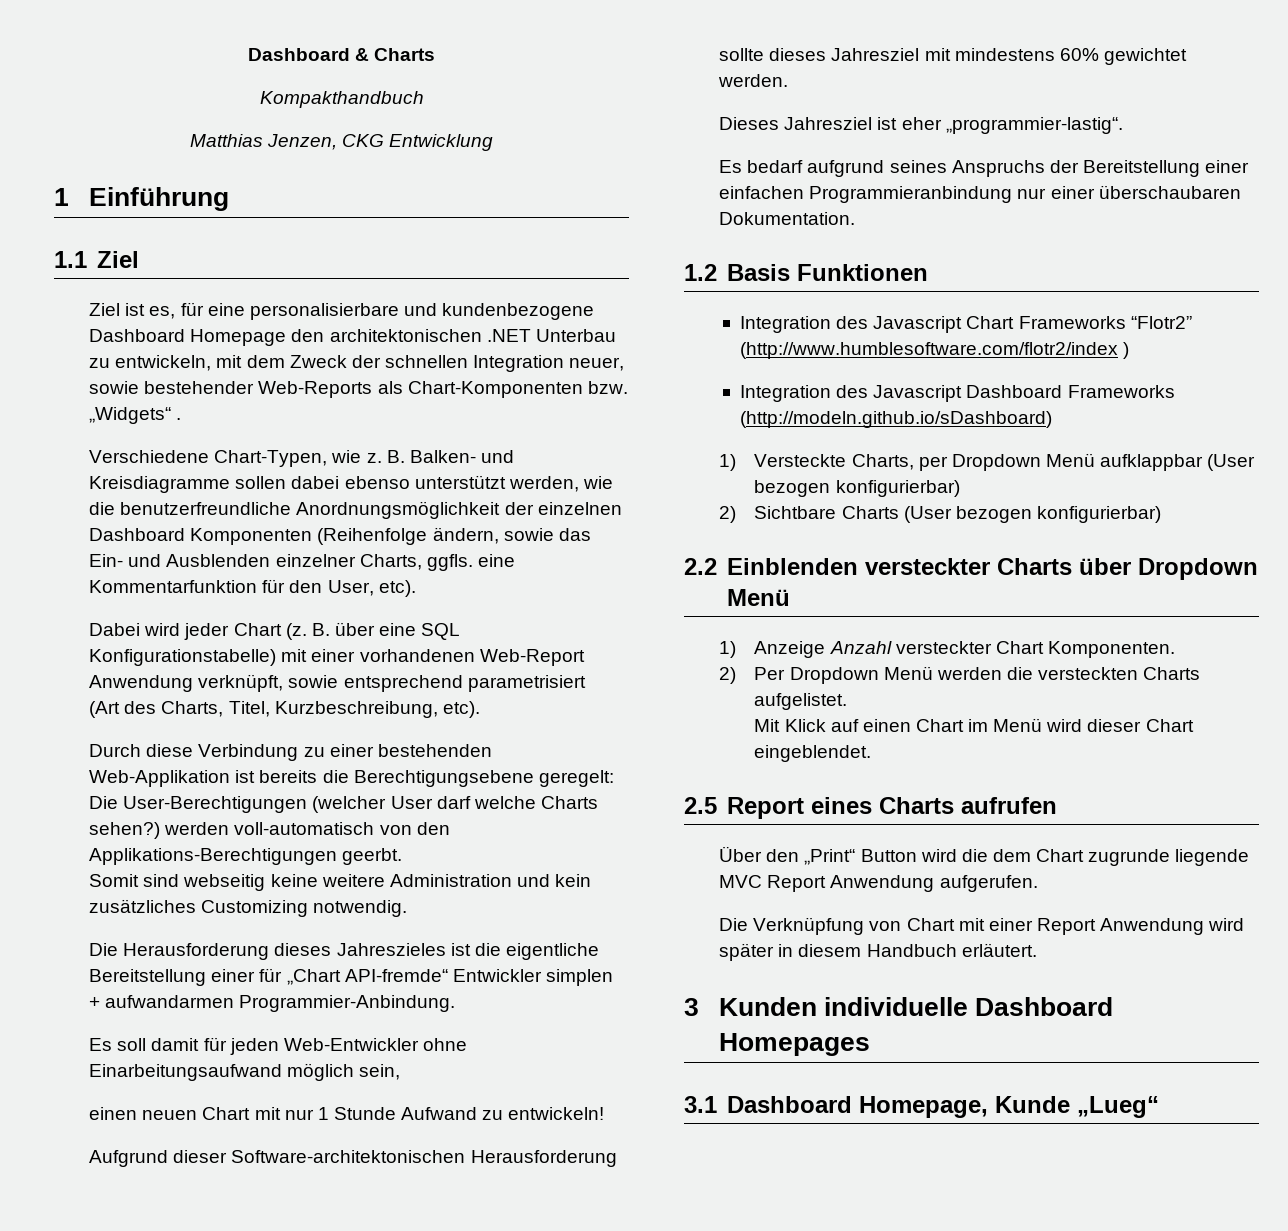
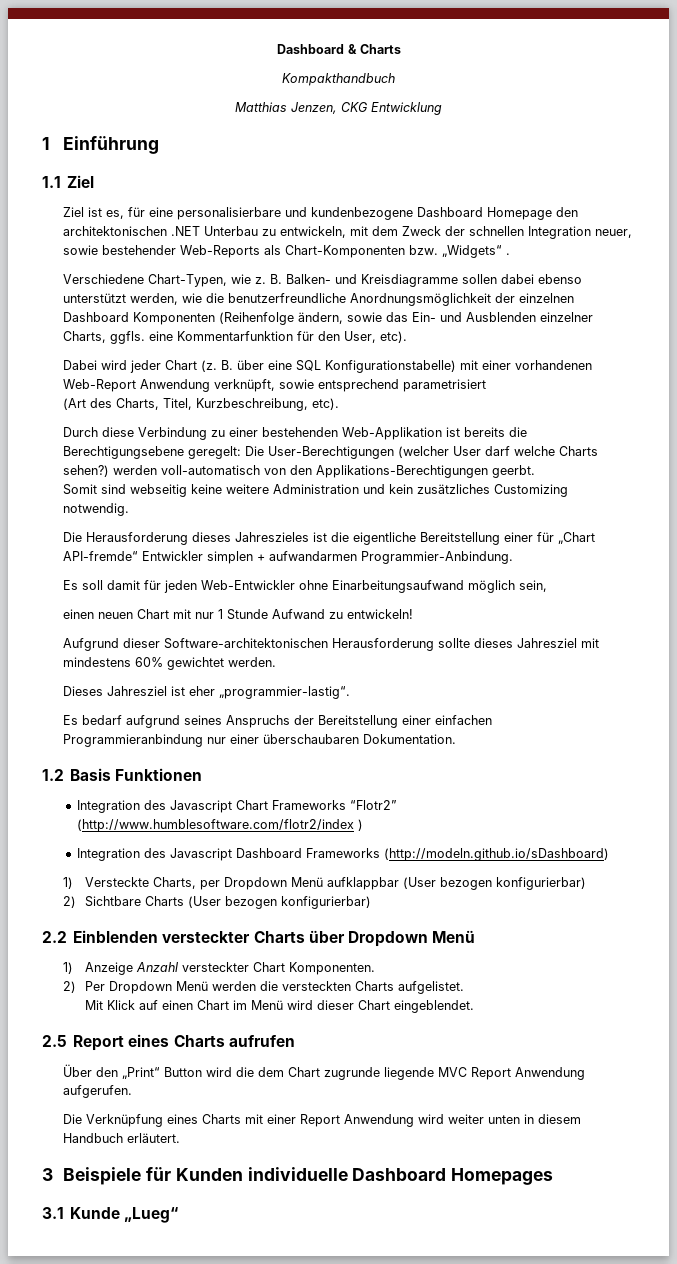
- Die Verknüpfung von Chart mit einer Report Anwendung wird später in diesem Handbuch erläutert.
+ Die Verknüpfung eines Charts mit einer Report Anwendung wird weiter unten in diesem Handbuch erläutert.
- 3 Kunden individuelle Dashboard Homepages
+ 3 Beispiele für Kunden individuelle Dashboard Homepages
- 3.1 Dashboard Homepage, Kunde „Lueg“
+ 3.1 Kunde „Lueg“

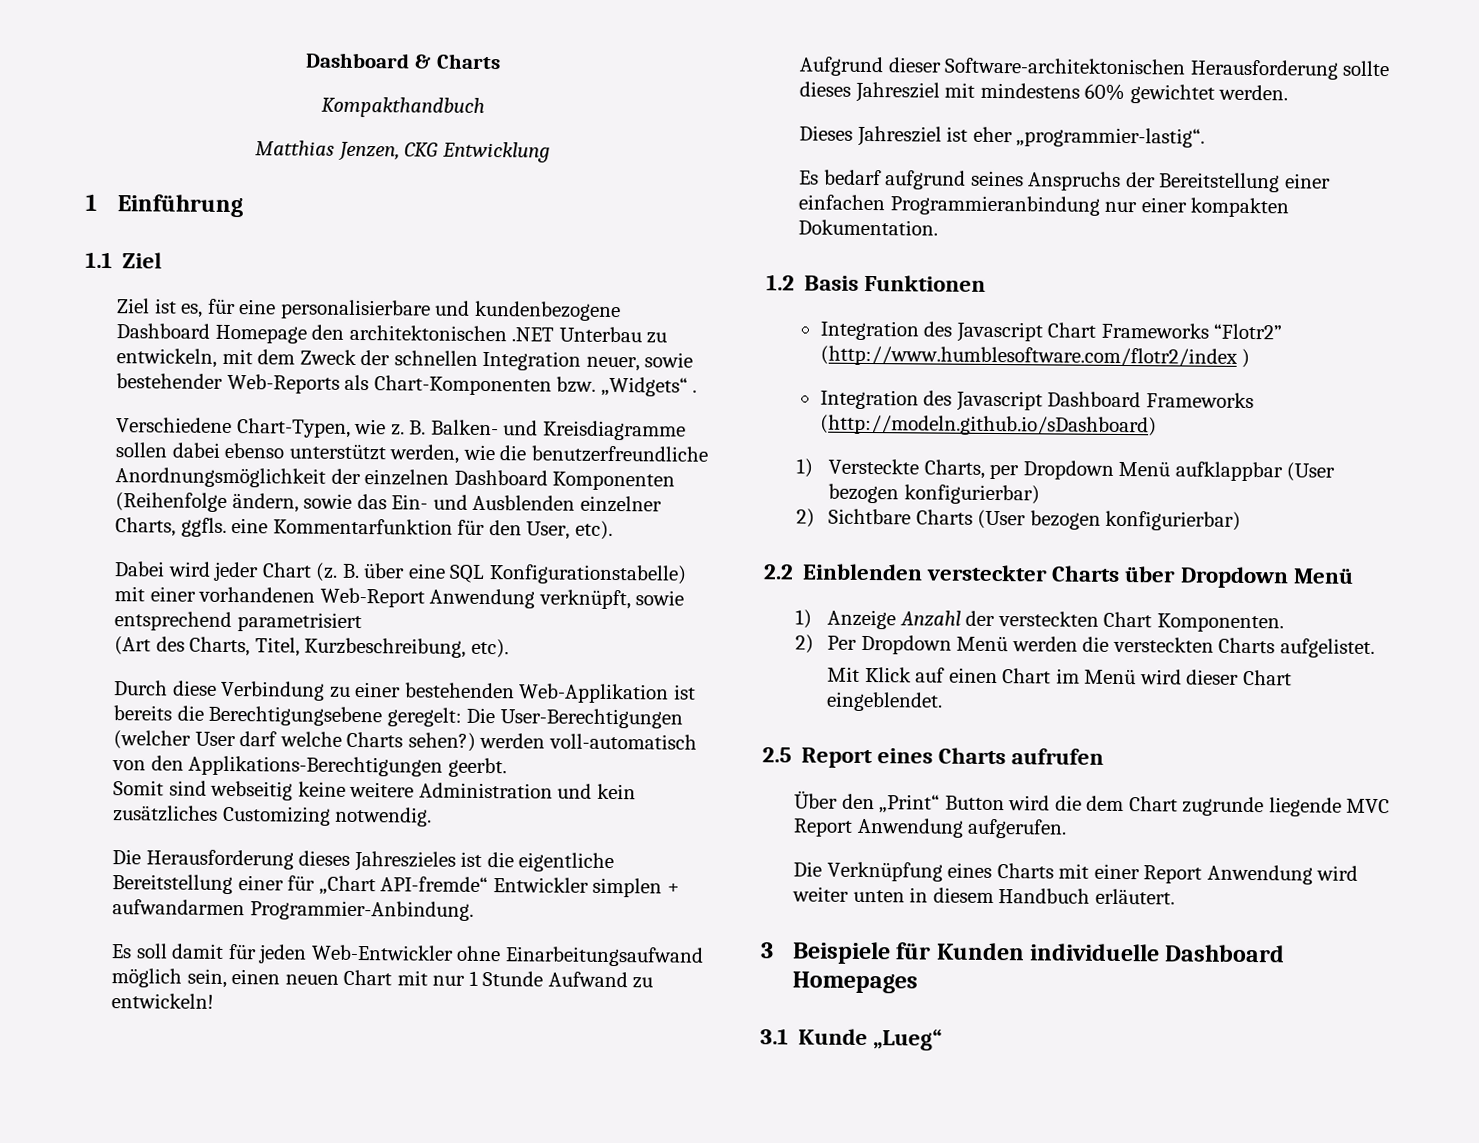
- Es soll damit für jeden Web-Entwickler ohne Einarbeitungsaufwand möglich sein,
- einen neuen Chart mit nur 1 Stunde Aufwand zu entwickeln!
+ Es soll damit für jeden Web-Entwickler ohne Einarbeitungsaufwand möglich sein, einen neuen Chart mit nur 1 Stunde Aufwand zu entwickeln!
- Es bedarf aufgrund seines Anspruchs der Bereitstellung einer einfachen Programmieranbindung nur einer überschaubaren Dokumentation.
+ Es bedarf aufgrund seines Anspruchs der Bereitstellung einer einfachen Programmieranbindung nur einer kompakten Dokumentation.
- 1) Anzeige Anzahl versteckter Chart Komponenten.
+ 1) Anzeige Anzahl der versteckten Chart Komponenten.

